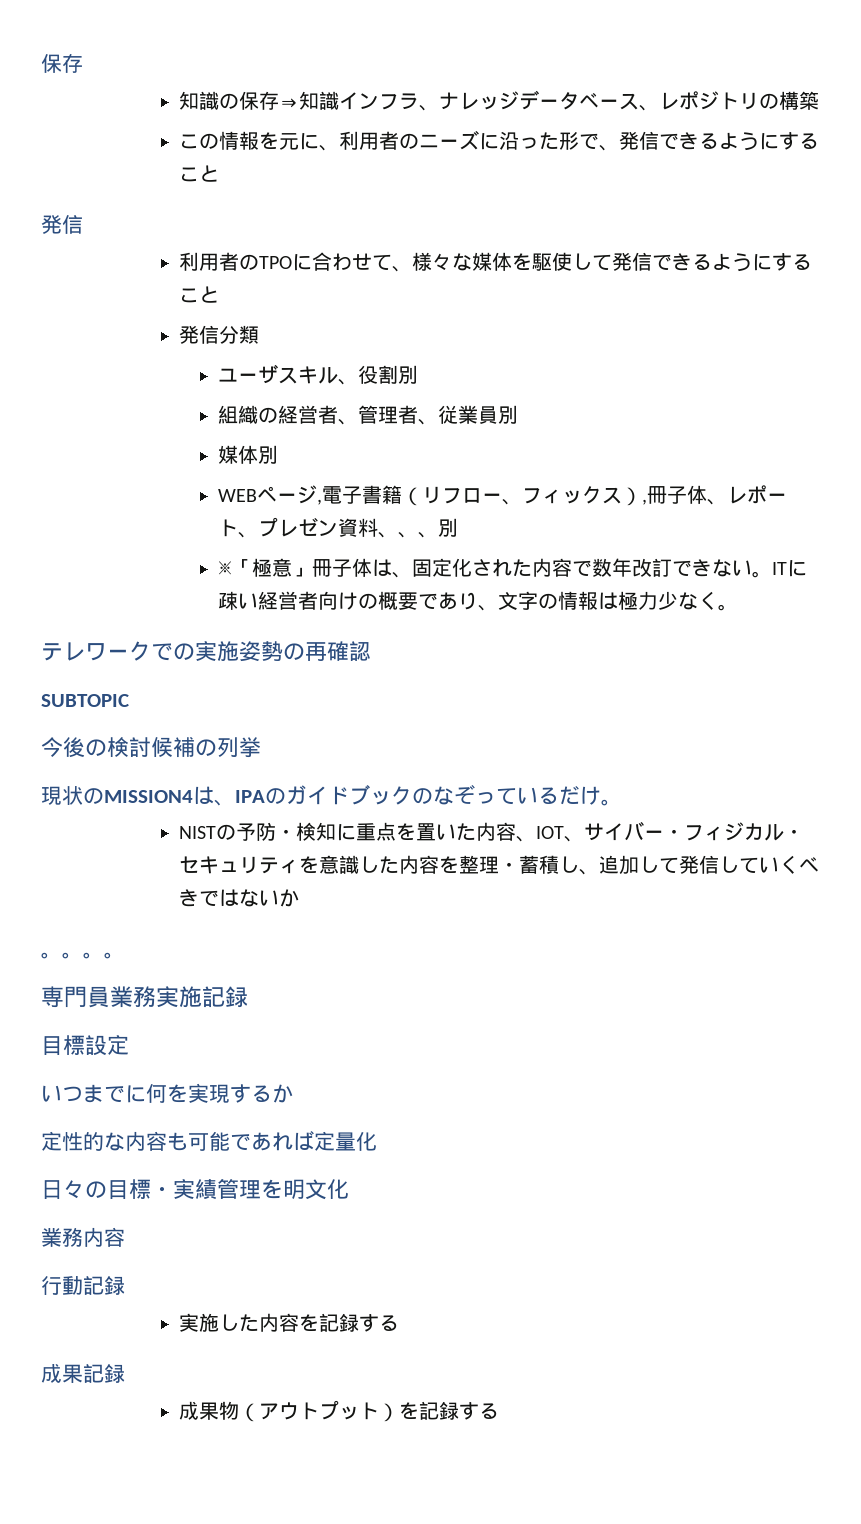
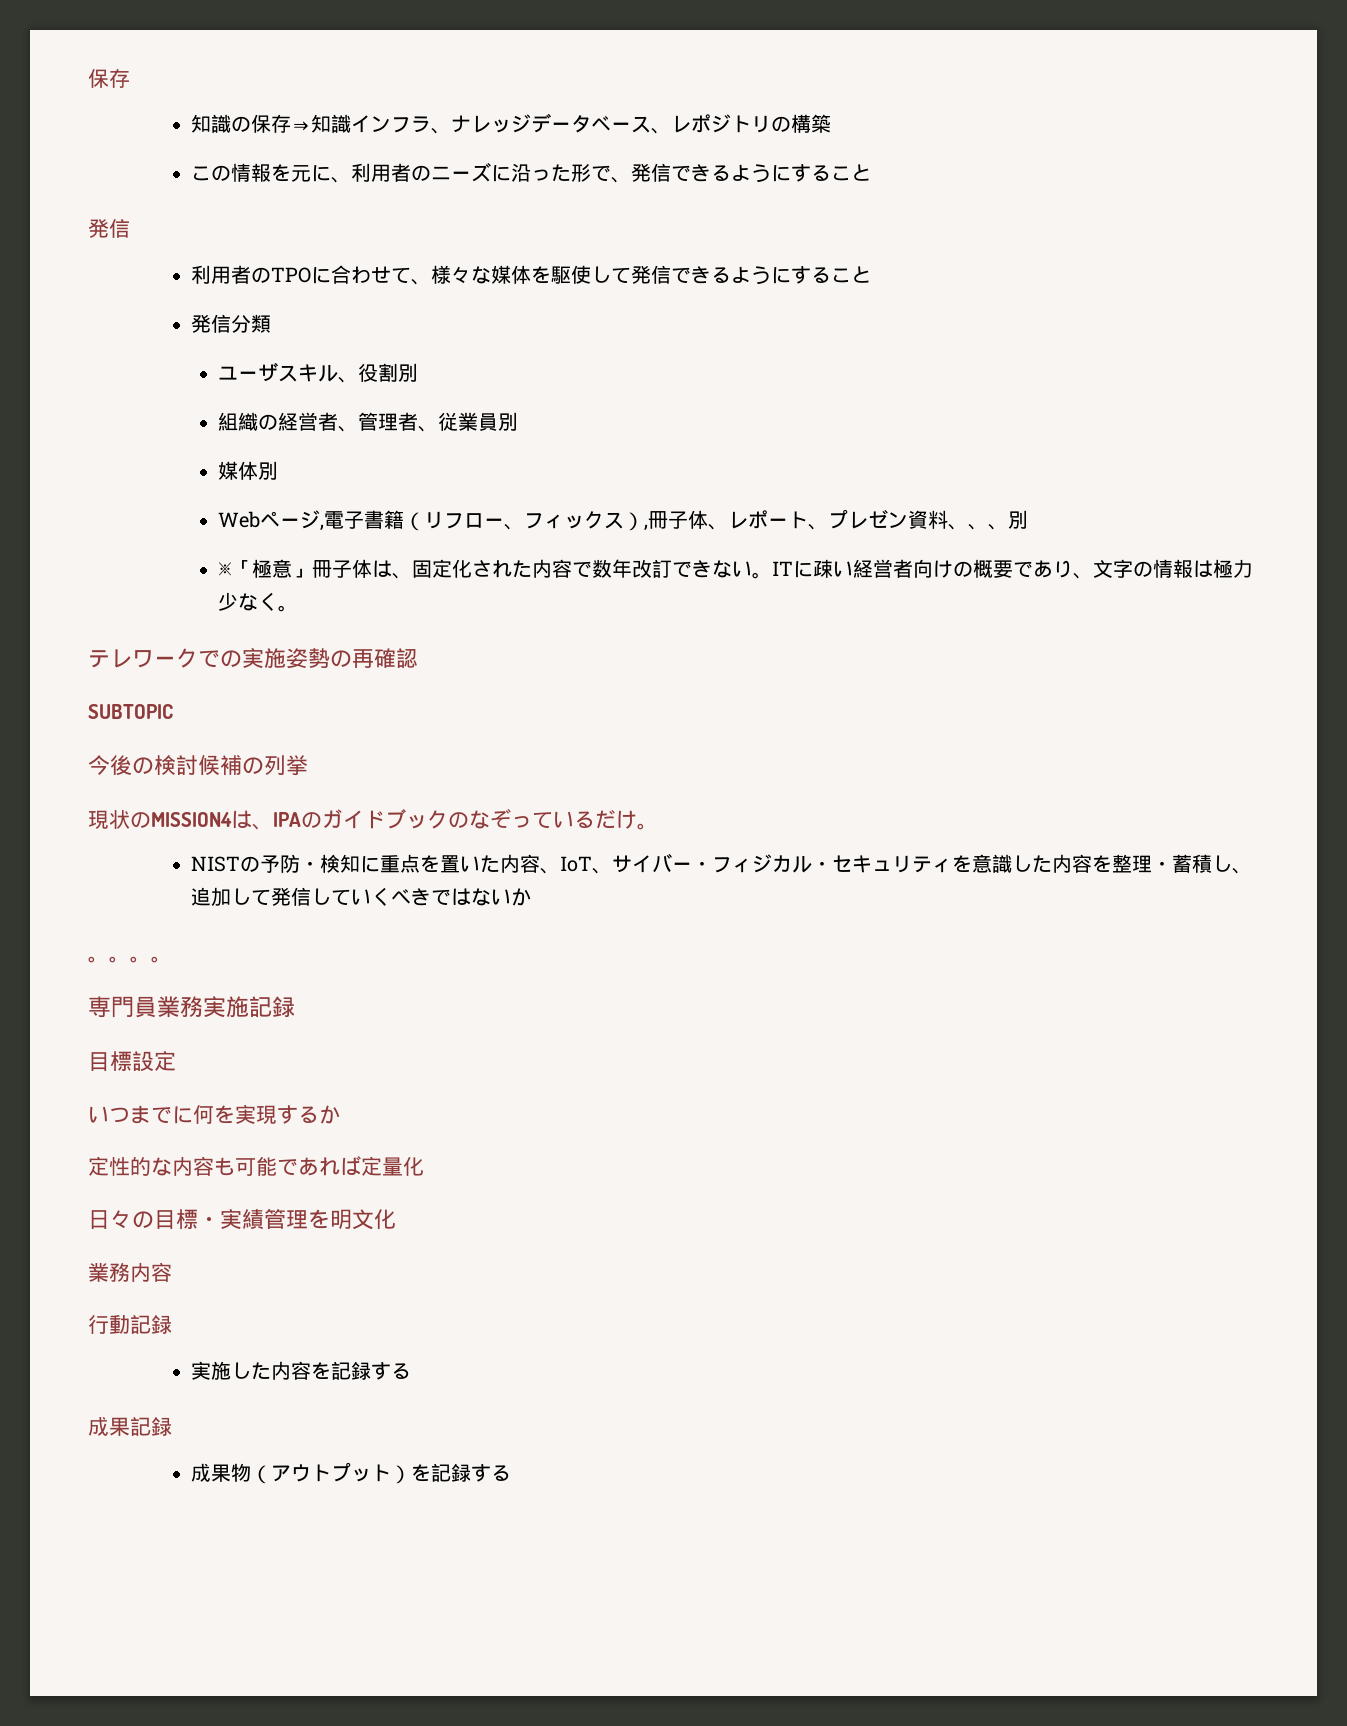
- WEBページ,電子書籍（リフロー、フィックス）,冊子体、レポート、プレゼン資料、、、別
+ Webページ,電子書籍（リフロー、フィックス）,冊子体、レポート、プレゼン資料、、、別
- NISTの予防・検知に重点を置いた内容、IOT、サイバー・フィジカル・セキュリティを意識した内容を整理・蓄積し、追加して発信していくべきではないか
+ NISTの予防・検知に重点を置いた内容、IoT、サイバー・フィジカル・セキュリティを意識した内容を整理・蓄積し、追加して発信していくべきではないか

